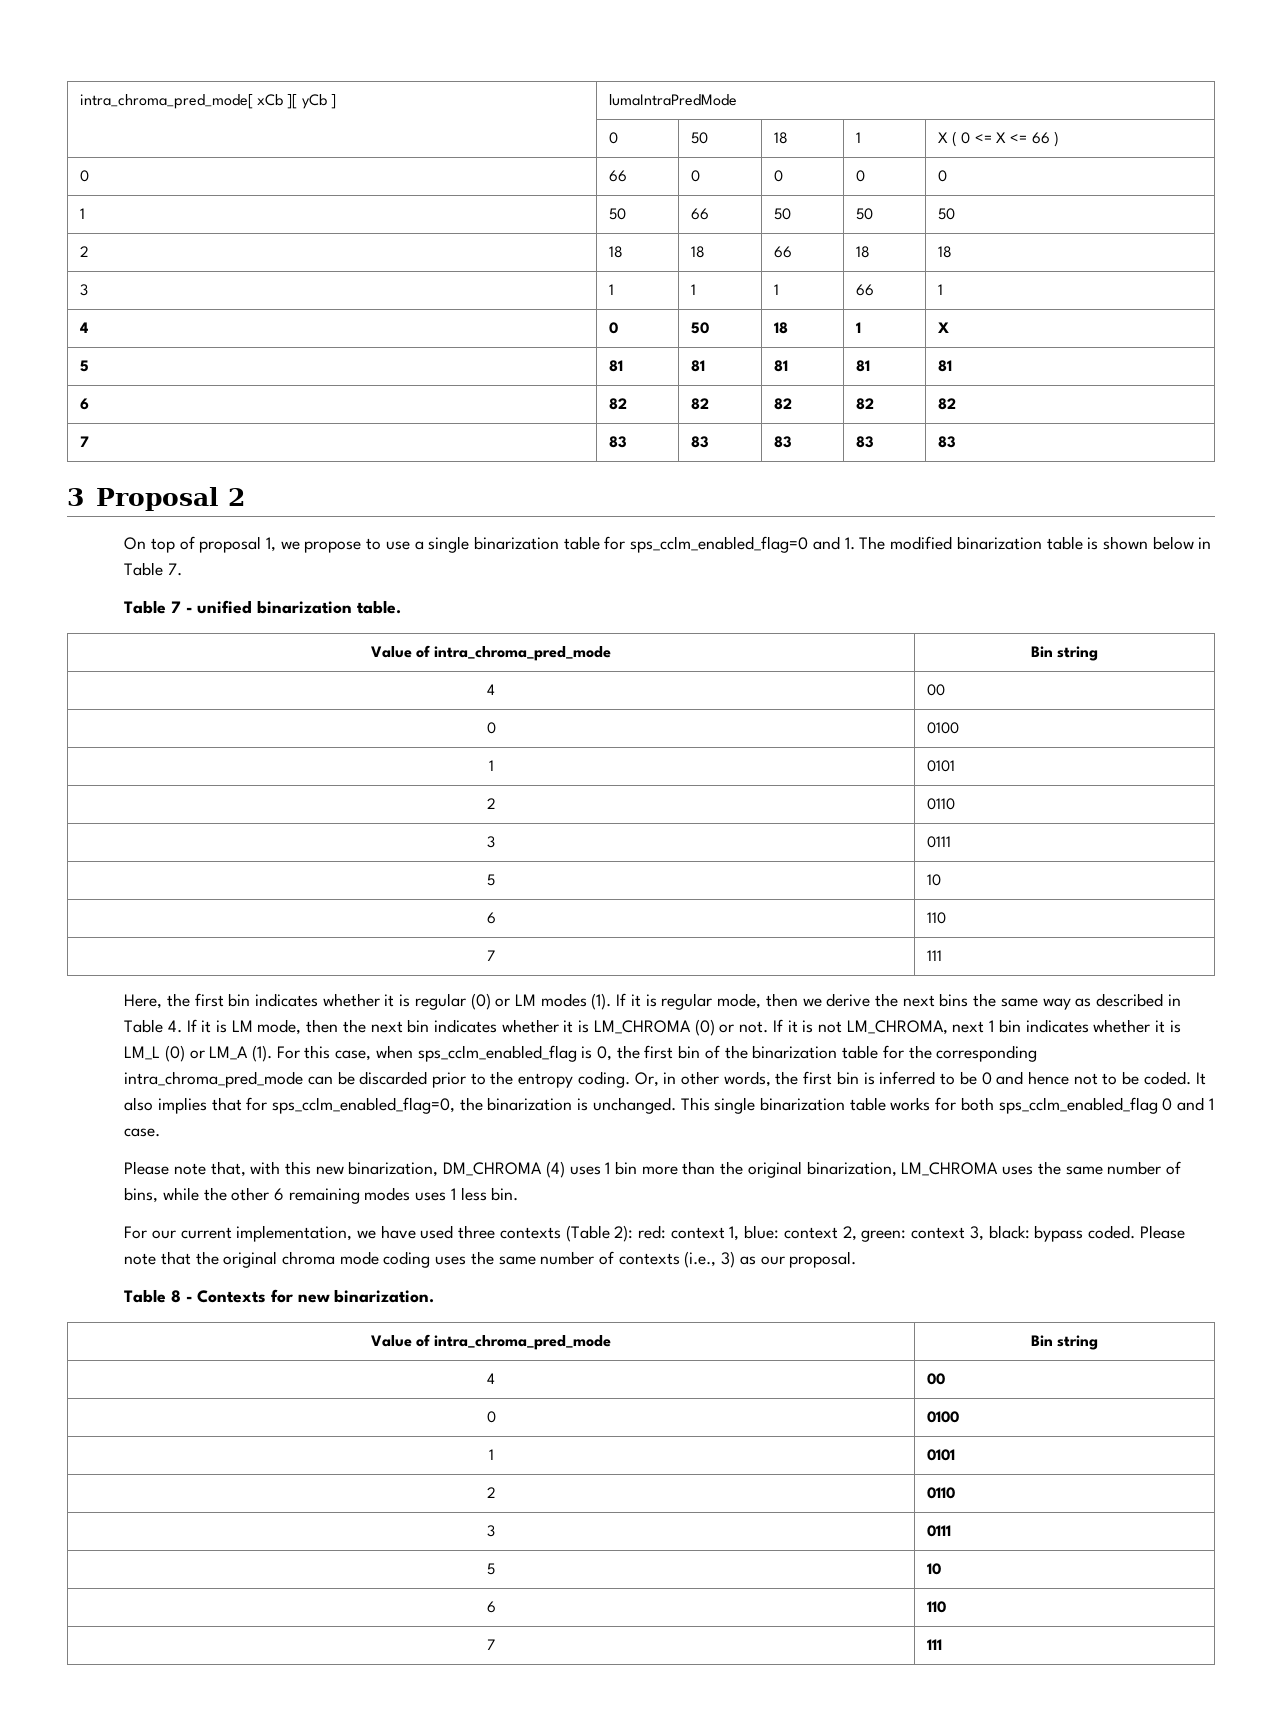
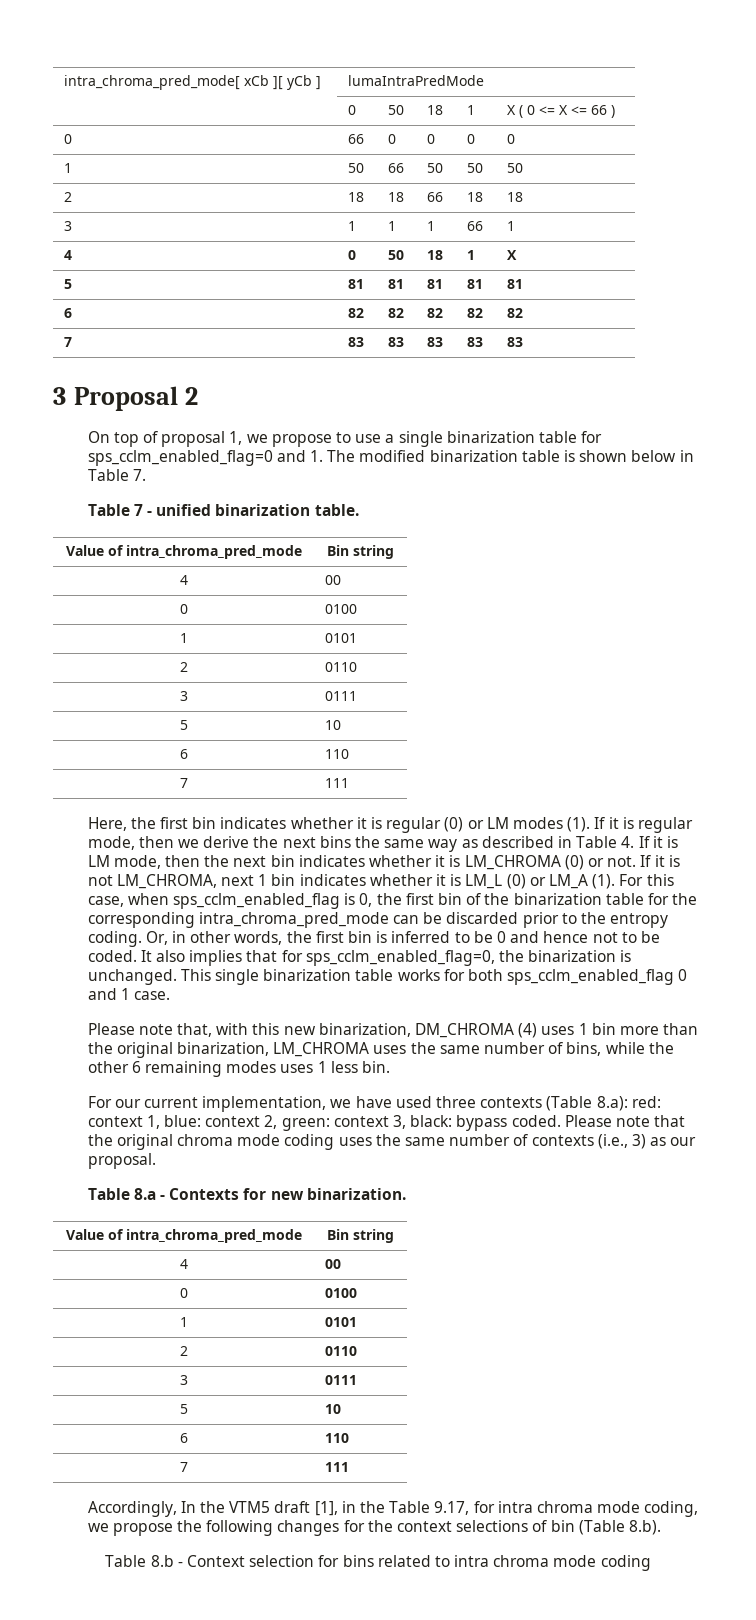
- For our current implementation, we have used three contexts (Table 2): red: context 1, blue: context 2, green: context 3, black: bypass coded.
+ For our current implementation, we have used three contexts (Table 8.a): red: context 1, blue: context 2, green: context 3, black: bypass coded.
- Table 8 - Contexts for new binarization.
+ Table 8.a - Contexts for new binarization.
+ Accordingly, In the VTM5 draft [1], in the Table 9.17, for intra chroma mode coding, we propose the following changes for the context selections of bin (Table 8.b).
+ Table 8.b - Context selection for bins related to intra chroma mode coding

